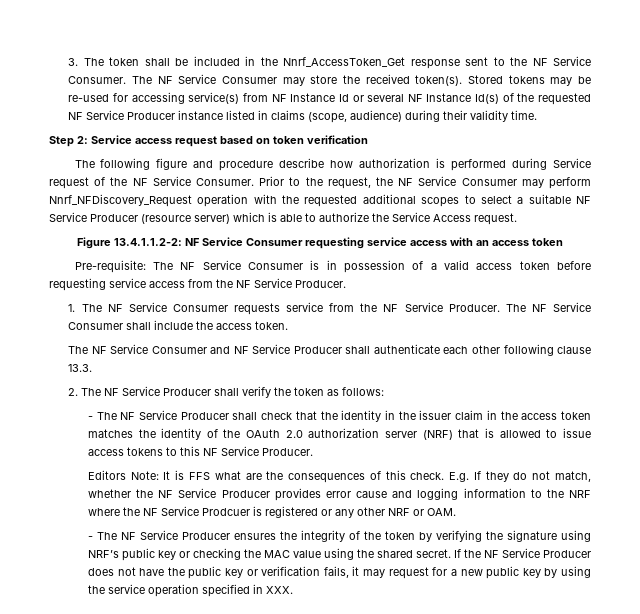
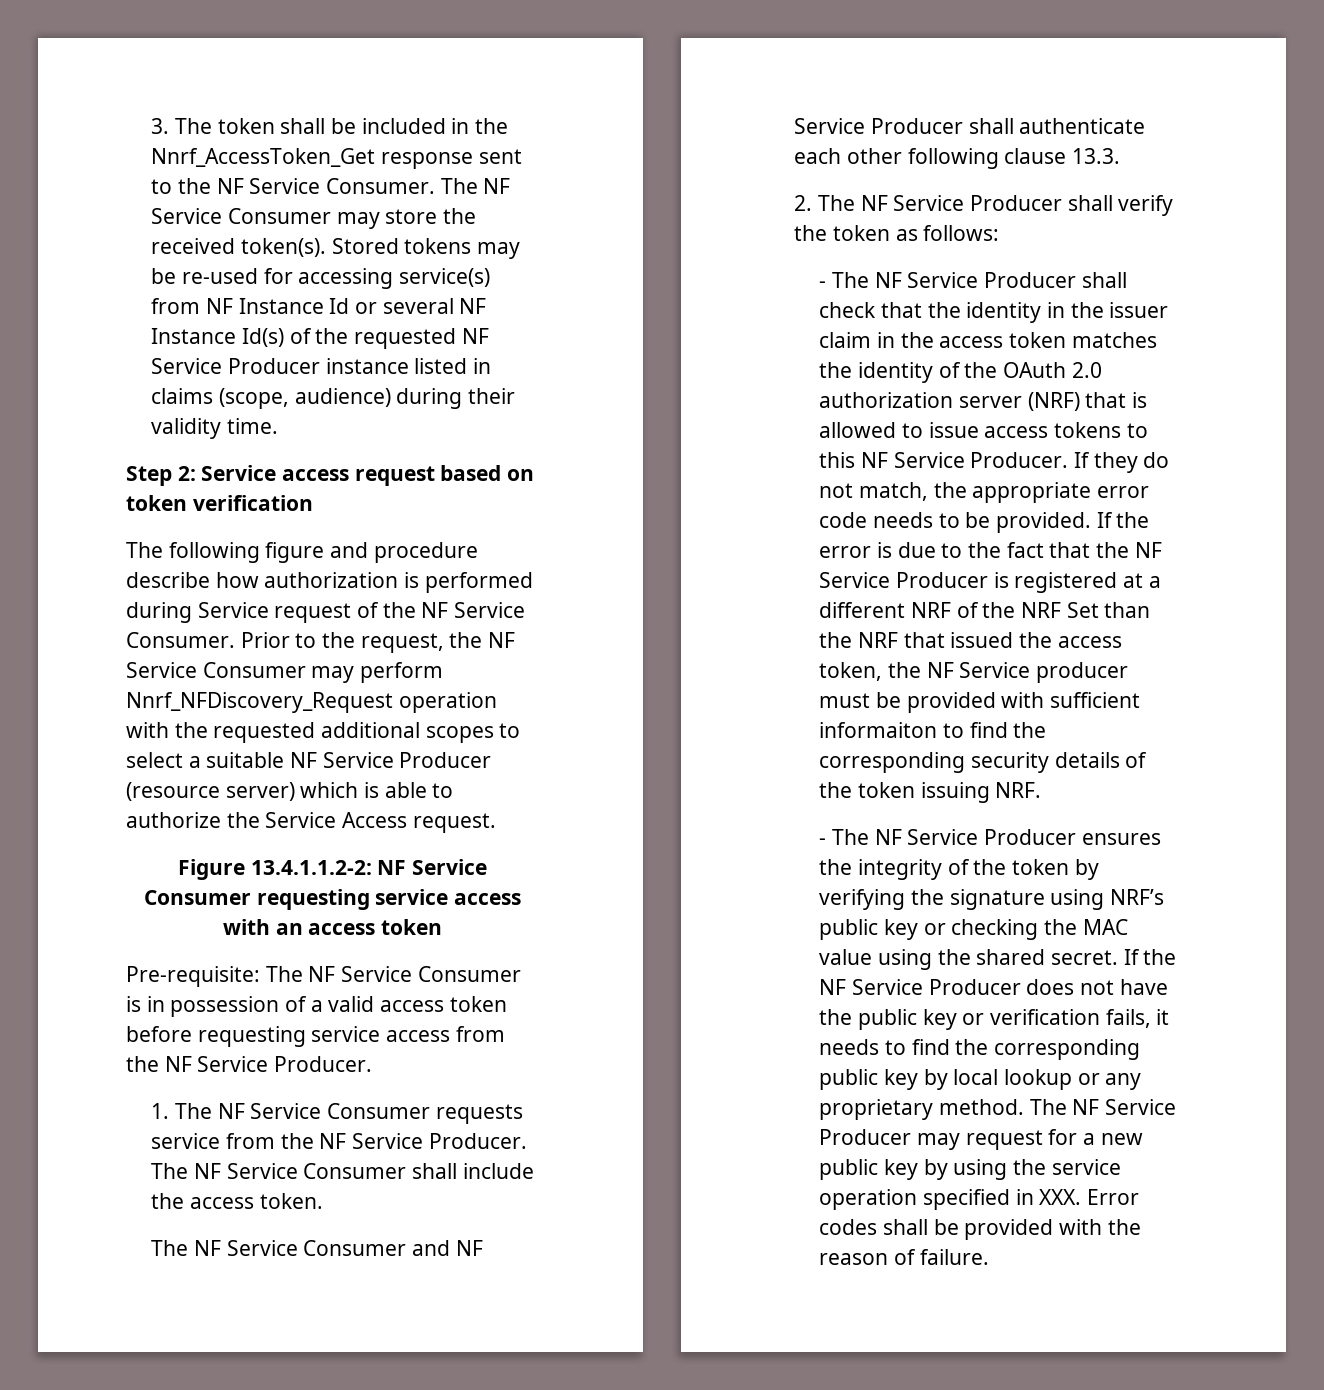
- - The NF Service Producer shall check that the identity in the issuer claim in the access token matches the identity of the OAuth 2.0 authorization server (NRF) that is allowed to issue access tokens to this NF Service Producer.
- Editors Note: It is FFS what are the consequences of this check. E.g. If they do not match, whether the NF Service Producer provides error cause and logging information to the NRF where the NF Service Prodcuer is registered or any other NRF or OAM.
+ - The NF Service Producer shall check that the identity in the issuer claim in the access token matches the identity of the OAuth 2.0 authorization server (NRF) that is allowed to issue access tokens to this NF Service Producer. If they do not match, the appropriate error code needs to be provided. If the error is due to the fact that the NF Service Producer is registered at a different NRF of the NRF Set than the NRF that issued the access token, the NF Service producer must be provided with sufficient informaiton to find the corresponding security details of the token issuing NRF.
- If the NF Service Producer does not have the public key or verification fails, it may request for a new public key by using the service operation specified in XXX.
+ If the NF Service Producer does not have the public key or verification fails, it needs to find the corresponding public key by local lookup or any proprietary method. The NF Service Producer may request for a new public key by using the service operation specified in XXX. Error codes shall be provided with the reason of failure.

